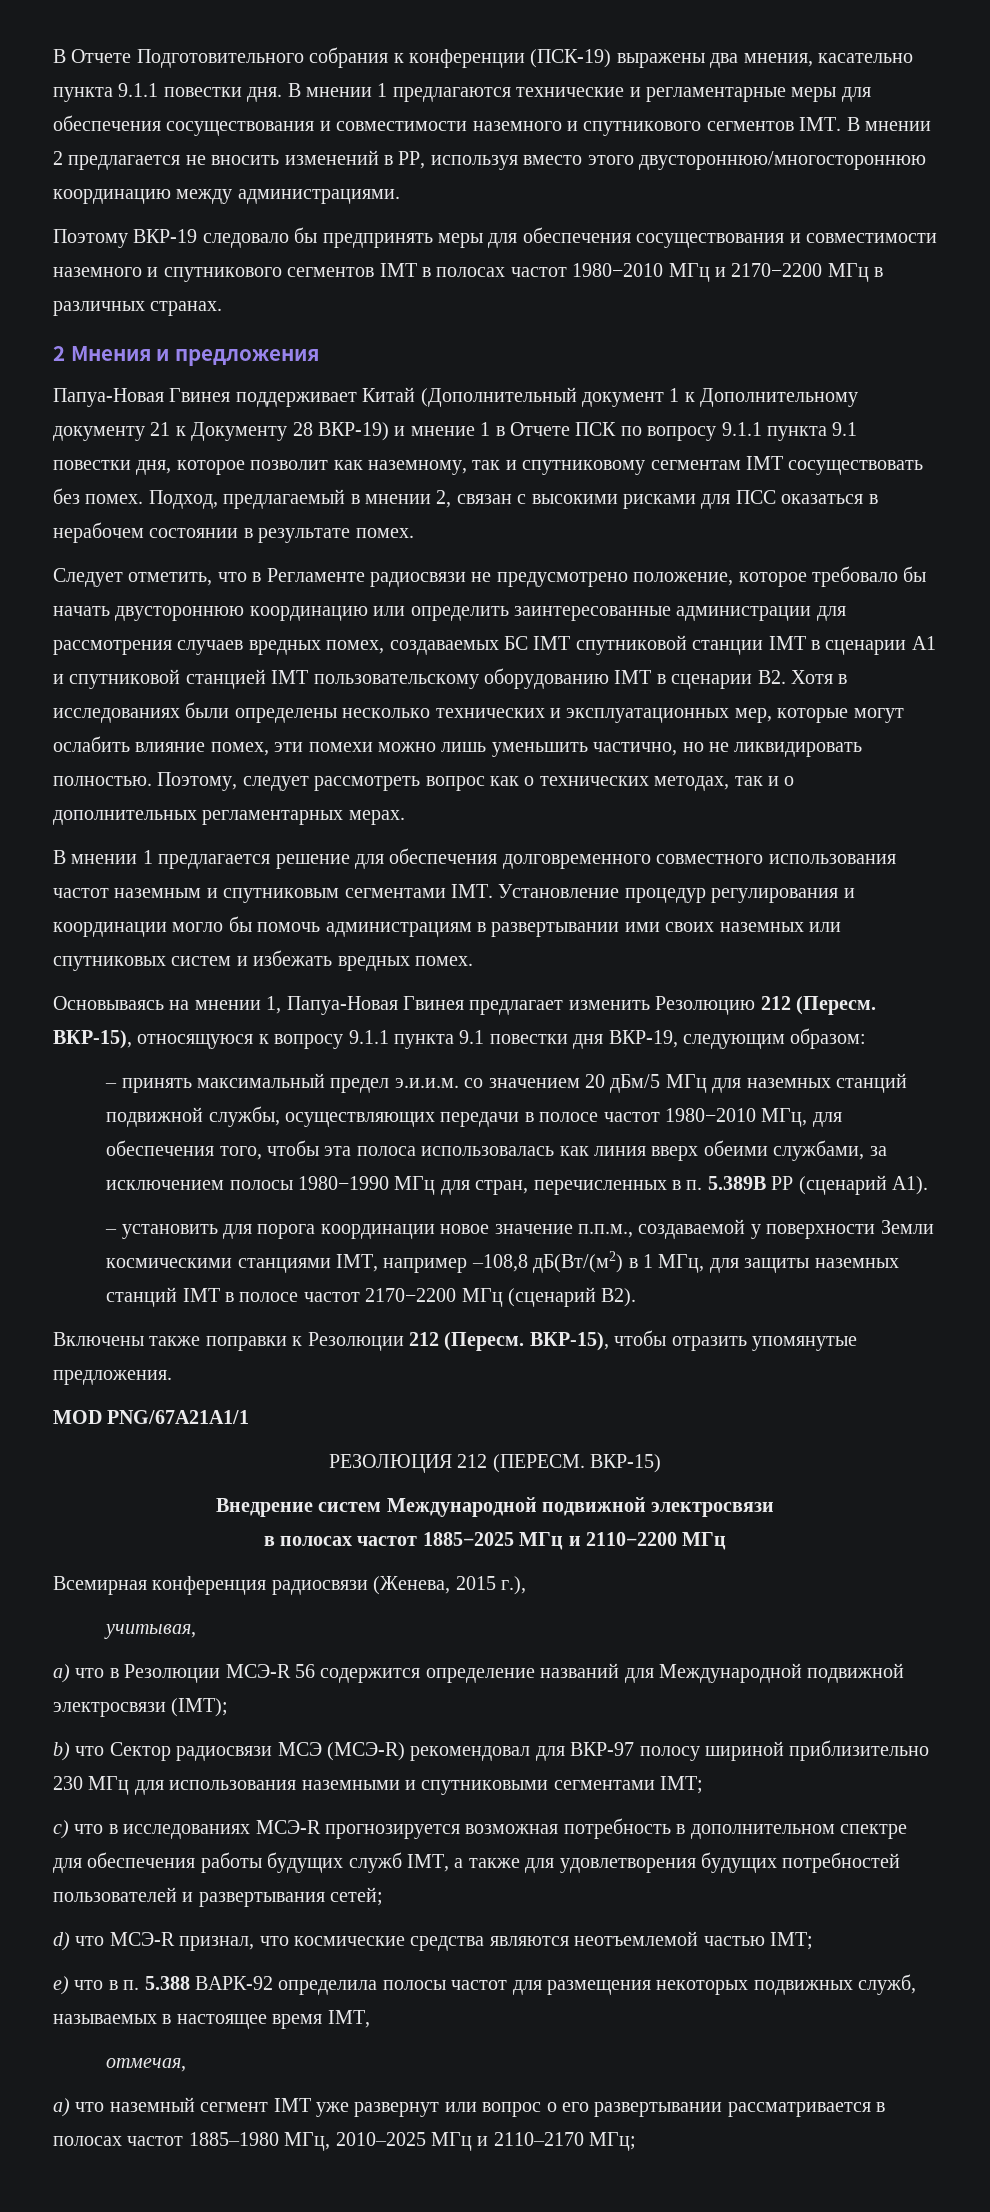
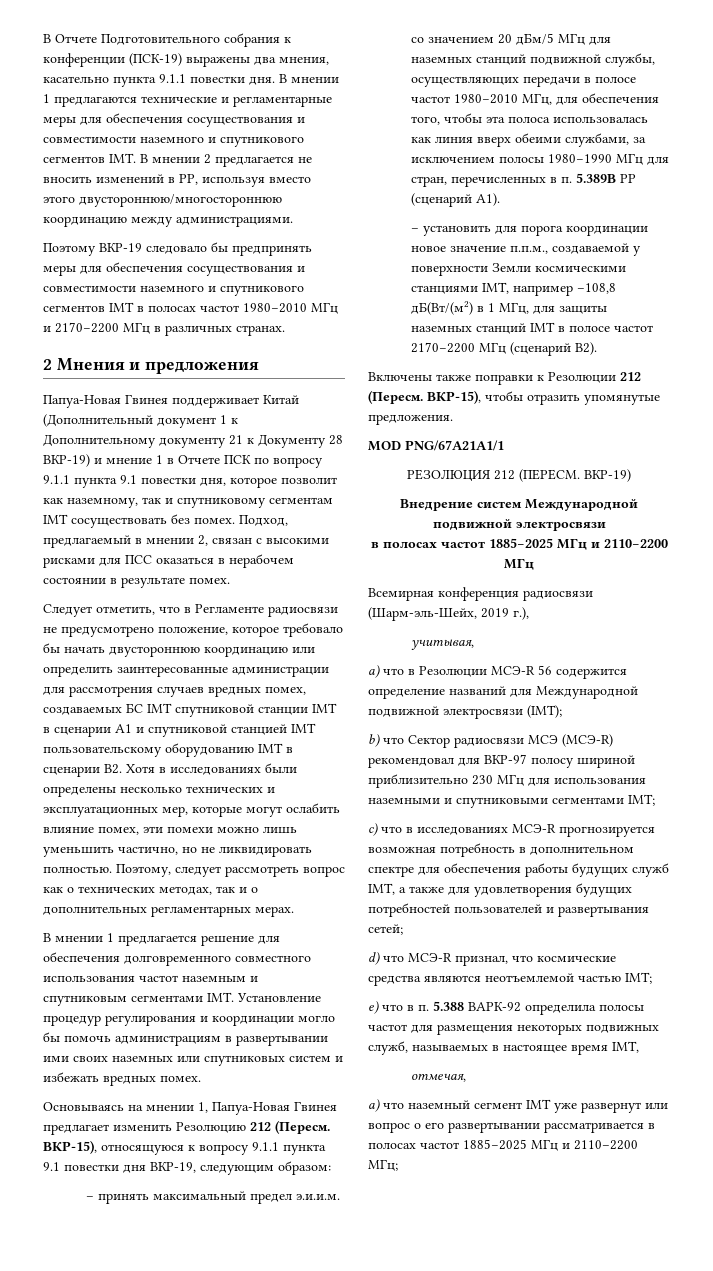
- РЕЗОЛЮЦИЯ 212 (ПЕРЕСМ. ВКР-15)
+ РЕЗОЛЮЦИЯ 212 (ПЕРЕСМ. ВКР-19)
- Всемирная конференция радиосвязи (Женева, 2015 г.),
+ Всемирная конференция радиосвязи (Шарм-эль-Шейх, 2019 г.),
- a) что наземный сегмент IMT уже развернут или вопрос о его развертывании рассматривается в полосах частот 1885–1980 МГц, 2010–2025 МГц и 2110–2170 МГц;
+ a) что наземный сегмент IMT уже развернут или вопрос о его развертывании рассматривается в полосах частот 1885−2025 МГц и 2110–2200 МГц;

